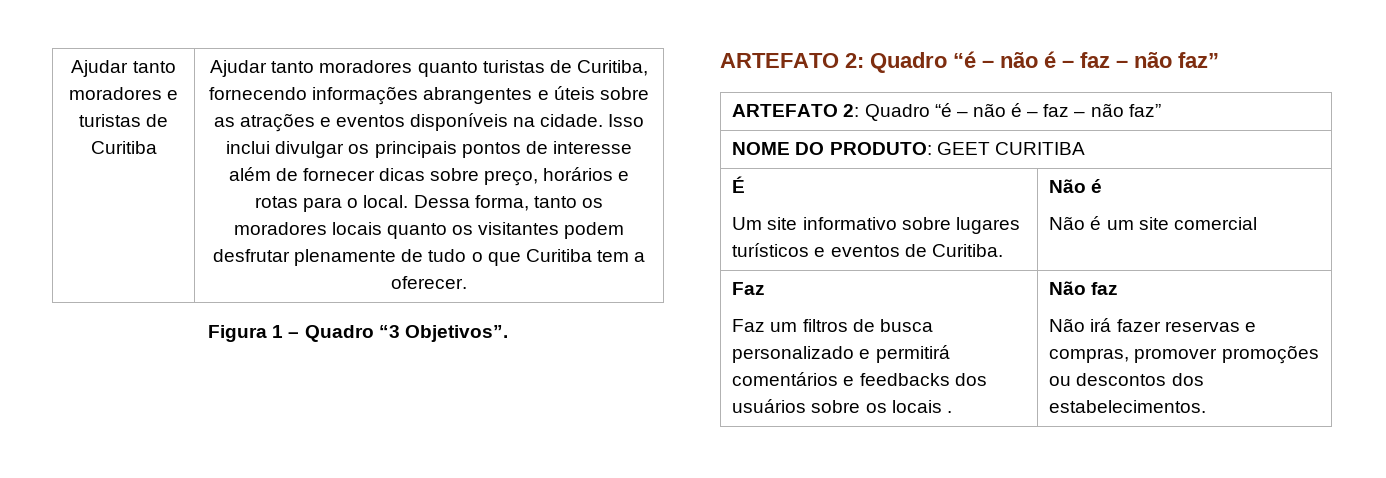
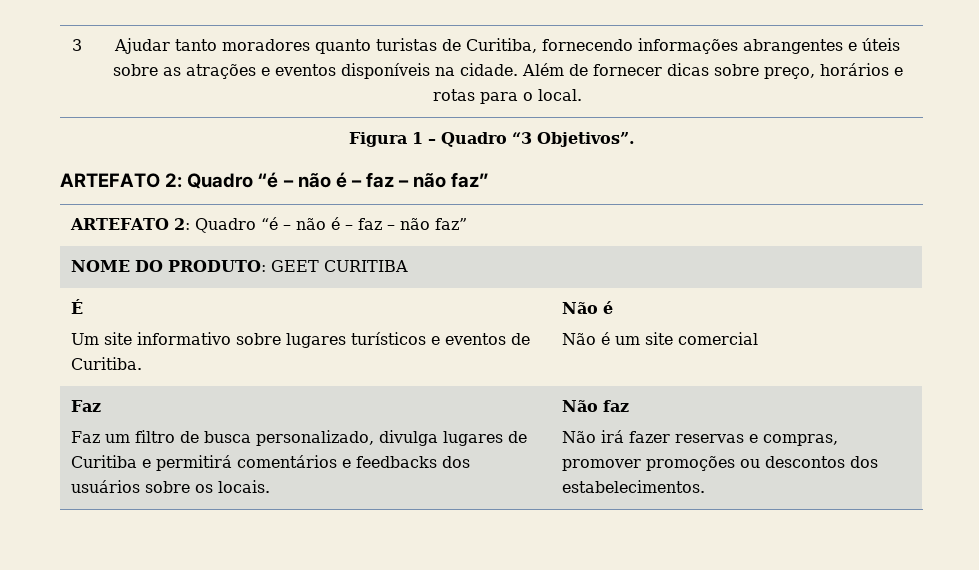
- Ajudar tanto moradores e turistas de Curitiba
+ 3
- Isso inclui divulgar os principais pontos de interesse além de fornecer dicas sobre preço, horários e rotas para o local. Dessa forma, tanto os moradores locais quanto os visitantes podem desfrutar plenamente de tudo o que Curitiba tem a oferecer.
+ Além de fornecer dicas sobre preço, horários e rotas para o local.
  É
  Um site informativo sobre lugares turísticos e eventos de Curitiba. | Não é
  Não é um site comercial
  Faz
- Faz um filtros de busca personalizado e permitirá comentários e feedbacks dos usuários sobre os locais . | Não faz
+ Faz um filtro de busca personalizado, divulga lugares de Curitiba e permitirá comentários e feedbacks dos usuários sobre os locais. | Não faz

